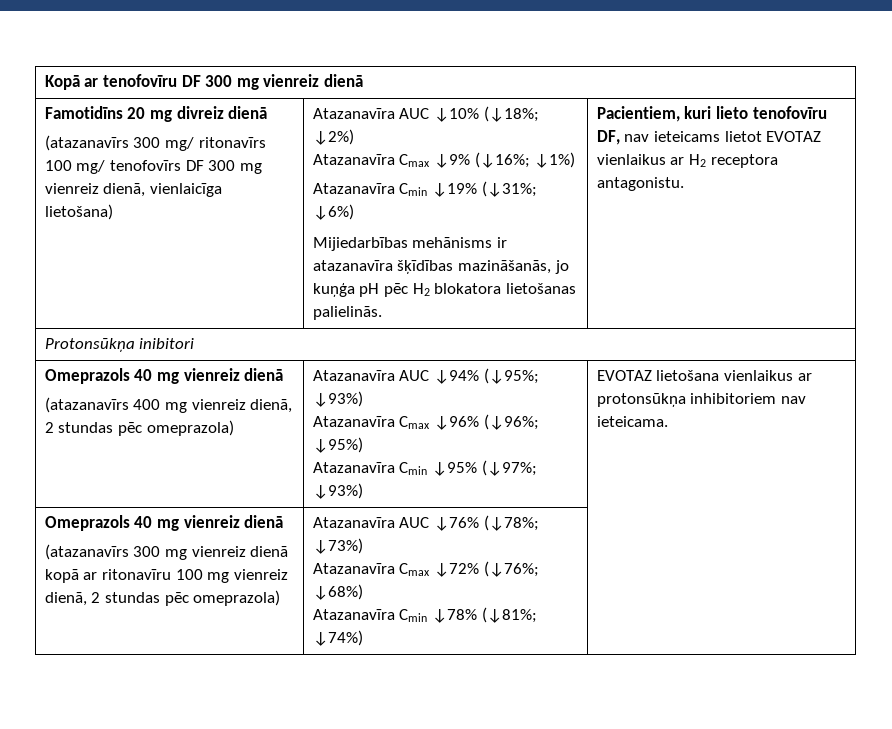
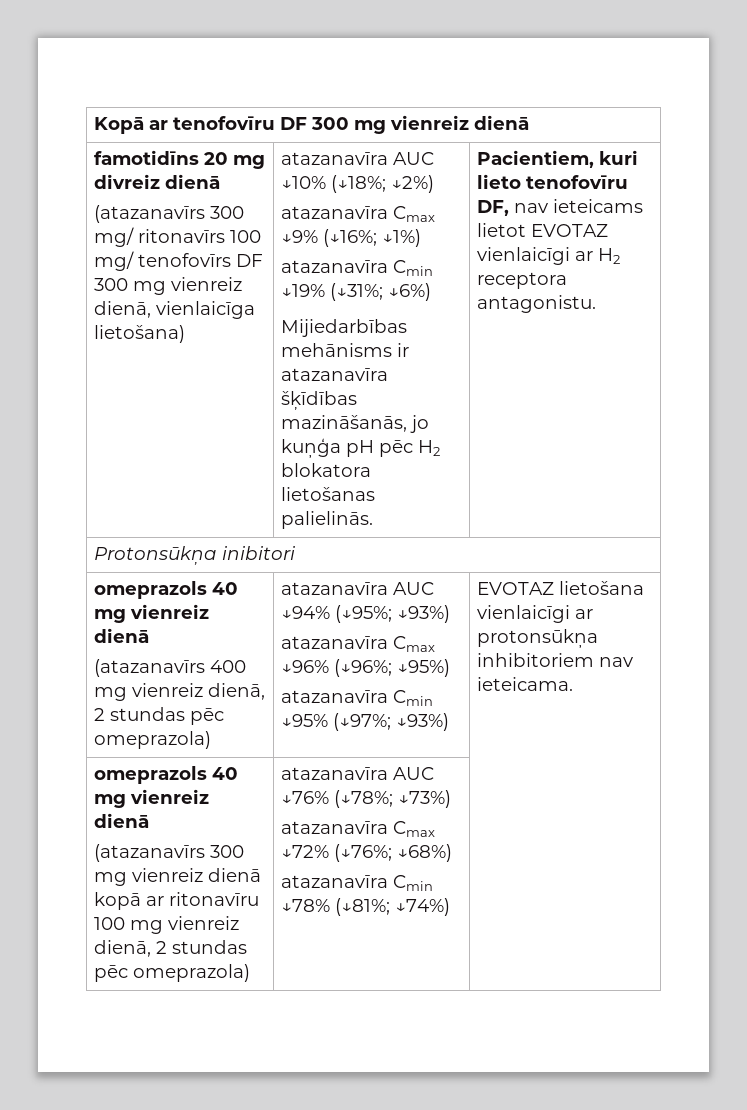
- Famotidīns 20 mg divreiz dienā
+ famotidīns 20 mg divreiz dienā
- Atazanavīra AUC ↓10% (↓18%; ↓2%)
+ atazanavīra AUC ↓10% (↓18%; ↓2%)
- Atazanavīra Cmax ↓9% (↓16%; ↓1%)
+ atazanavīra Cmax ↓9% (↓16%; ↓1%)
- Atazanavīra Cmin ↓19% (↓31%; ↓6%)
+ atazanavīra Cmin ↓19% (↓31%; ↓6%)
- Pacientiem, kuri lieto tenofovīru DF, nav ieteicams lietot EVOTAZ vienlaikus ar H2 receptora antagonistu.
+ Pacientiem, kuri lieto tenofovīru DF, nav ieteicams lietot EVOTAZ vienlaicīgi ar H2 receptora antagonistu.
  Protonsūkņa inibitori
- Omeprazols 40 mg vienreiz dienā
- (atazanavīrs 400 mg vienreiz dienā, 2 stundas pēc omeprazola) | Atazanavīra AUC ↓94% (↓95%; ↓93%)
- Atazanavīra Cmax ↓96% (↓96%; ↓95%)
- Atazanavīra Cmin ↓95% (↓97%; ↓93%) | EVOTAZ lietošana vienlaikus ar protonsūkņa inhibitoriem nav ieteicama.
- Omeprazols 40 mg vienreiz dienā
- (atazanavīrs 300 mg vienreiz dienā kopā ar ritonavīru 100 mg vienreiz dienā, 2 stundas pēc omeprazola) | Atazanavīra AUC ↓76% (↓78%; ↓73%)
- Atazanavīra Cmax ↓72% (↓76%; ↓68%)
- Atazanavīra Cmin ↓78% (↓81%; ↓74%) |
+ omeprazols 40 mg vienreiz dienā
+ (atazanavīrs 400 mg vienreiz dienā, 2 stundas pēc omeprazola) | atazanavīra AUC ↓94% (↓95%; ↓93%)
+ atazanavīra Cmax ↓96% (↓96%; ↓95%)
+ atazanavīra Cmin ↓95% (↓97%; ↓93%) | EVOTAZ lietošana vienlaicīgi ar protonsūkņa inhibitoriem nav ieteicama.
+ omeprazols 40 mg vienreiz dienā
+ (atazanavīrs 300 mg vienreiz dienā kopā ar ritonavīru 100 mg vienreiz dienā, 2 stundas pēc omeprazola) | atazanavīra AUC ↓76% (↓78%; ↓73%)
+ atazanavīra Cmax ↓72% (↓76%; ↓68%)
+ atazanavīra Cmin ↓78% (↓81%; ↓74%) |

